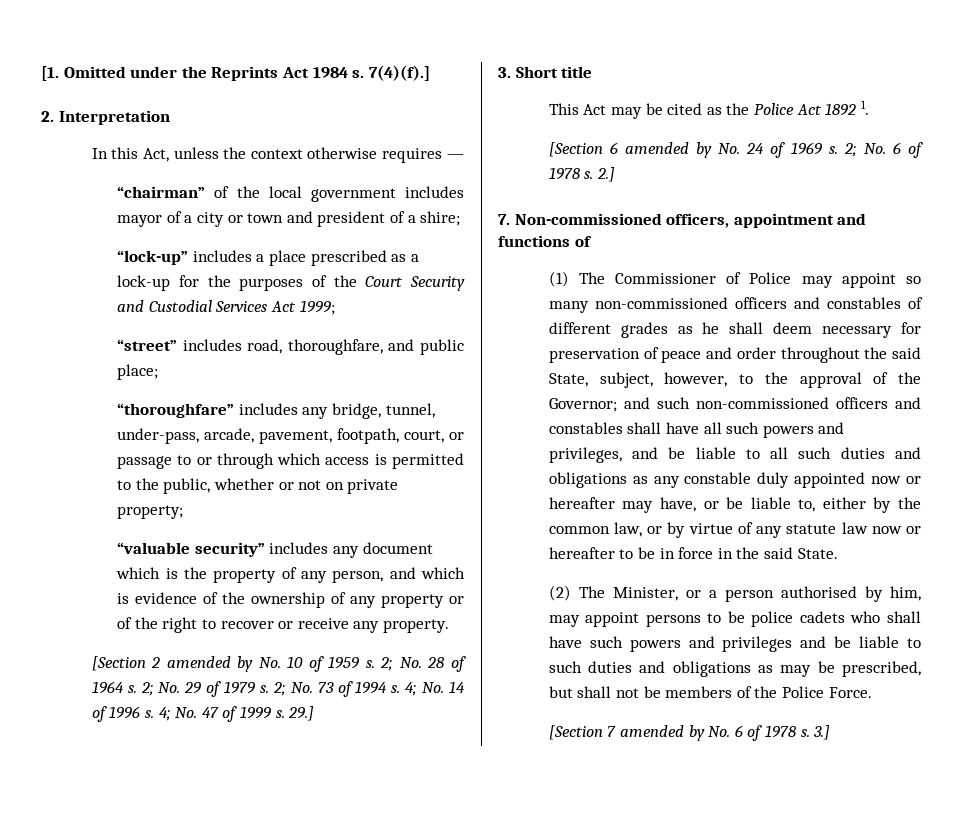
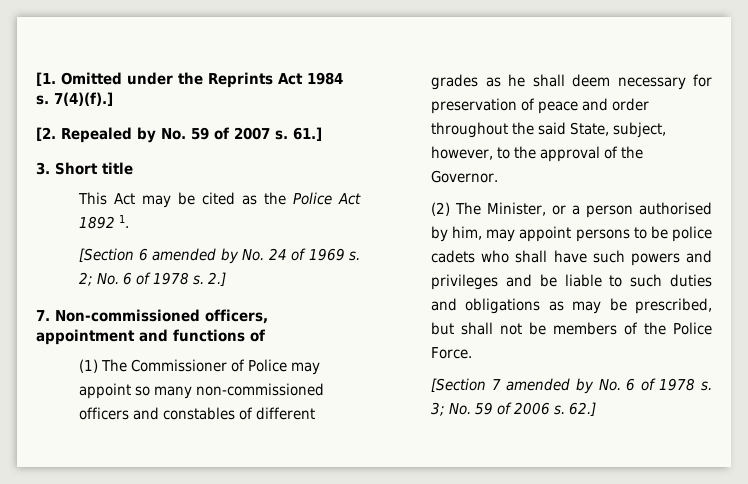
- 2. Interpretation
- In this Act, unless the context otherwise requires —
- “chairman” of the local government includes mayor of a city or town and president of a shire;
- “lock-up” includes a place prescribed as a lock-up for the purposes of the Court Security and Custodial Services Act 1999;
- “street” includes road, thoroughfare, and public place;
- “thoroughfare” includes any bridge, tunnel, under-pass, arcade, pavement, footpath, court, or passage to or through which access is permitted to the public, whether or not on private property;
- “valuable security” includes any document which is the property of any person, and which is evidence of the ownership of any property or of the right to recover or receive any property.
- [Section 2 amended by No. 10 of 1959 s. 2; No. 28 of 1964 s. 2; No. 29 of 1979 s. 2; No. 73 of 1994 s. 4; No. 14 of 1996 s. 4; No. 47 of 1999 s. 29.]
+ [2. Repealed by No. 59 of 2007 s. 61.]
- (1) The Commissioner of Police may appoint so many non-commissioned officers and constables of different grades as he shall deem necessary for preservation of peace and order throughout the said State, subject, however, to the approval of the Governor; and such non-commissioned officers and constables shall have all such powers and privileges, and be liable to all such duties and obligations as any constable duly appointed now or hereafter may have, or be liable to, either by the common law, or by virtue of any statute law now or hereafter to be in force in the said State.
+ (1) The Commissioner of Police may appoint so many non-commissioned officers and constables of different grades as he shall deem necessary for preservation of peace and order throughout the said State, subject, however, to the approval of the Governor.
- 3.]
+ 3; No. 59 of 2006 s. 62.]

